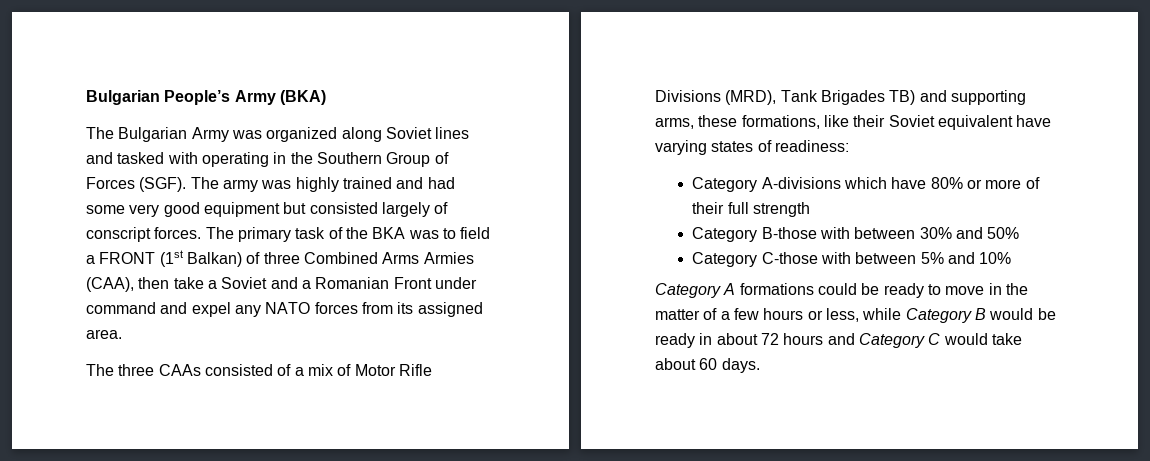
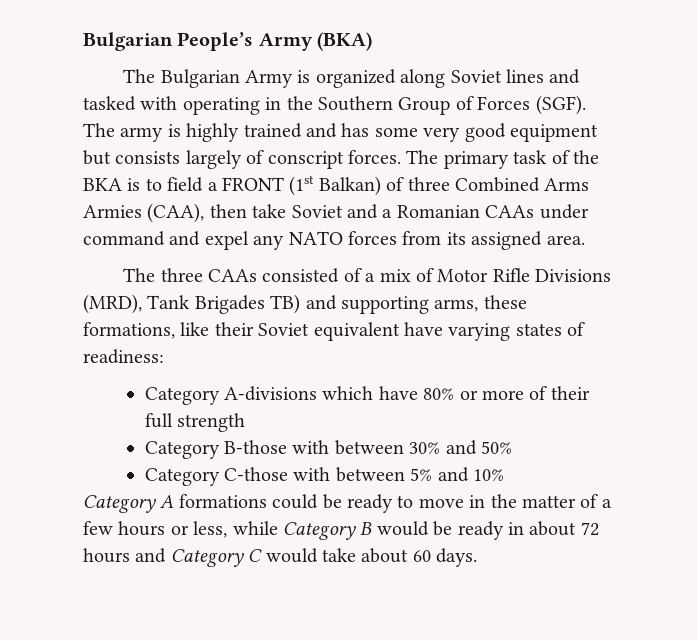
- The Bulgarian Army was organized along Soviet lines and tasked with operating in the Southern Group of Forces (SGF).
+ The Bulgarian Army is organized along Soviet lines and tasked with operating in the Southern Group of Forces (SGF).
- The army was highly trained and had some very good equipment but consisted largely of conscript forces.
+ The army is highly trained and has some very good equipment but consists largely of conscript forces.
- The primary task of the BKA was to field a FRONT (1st Balkan) of three Combined Arms Armies (CAA), then take a Soviet and a Romanian Front under command and expel any NATO forces from its assigned area.
+ The primary task of the BKA is to field a FRONT (1st Balkan) of three Combined Arms Armies (CAA), then take Soviet and a Romanian CAAs under command and expel any NATO forces from its assigned area.

